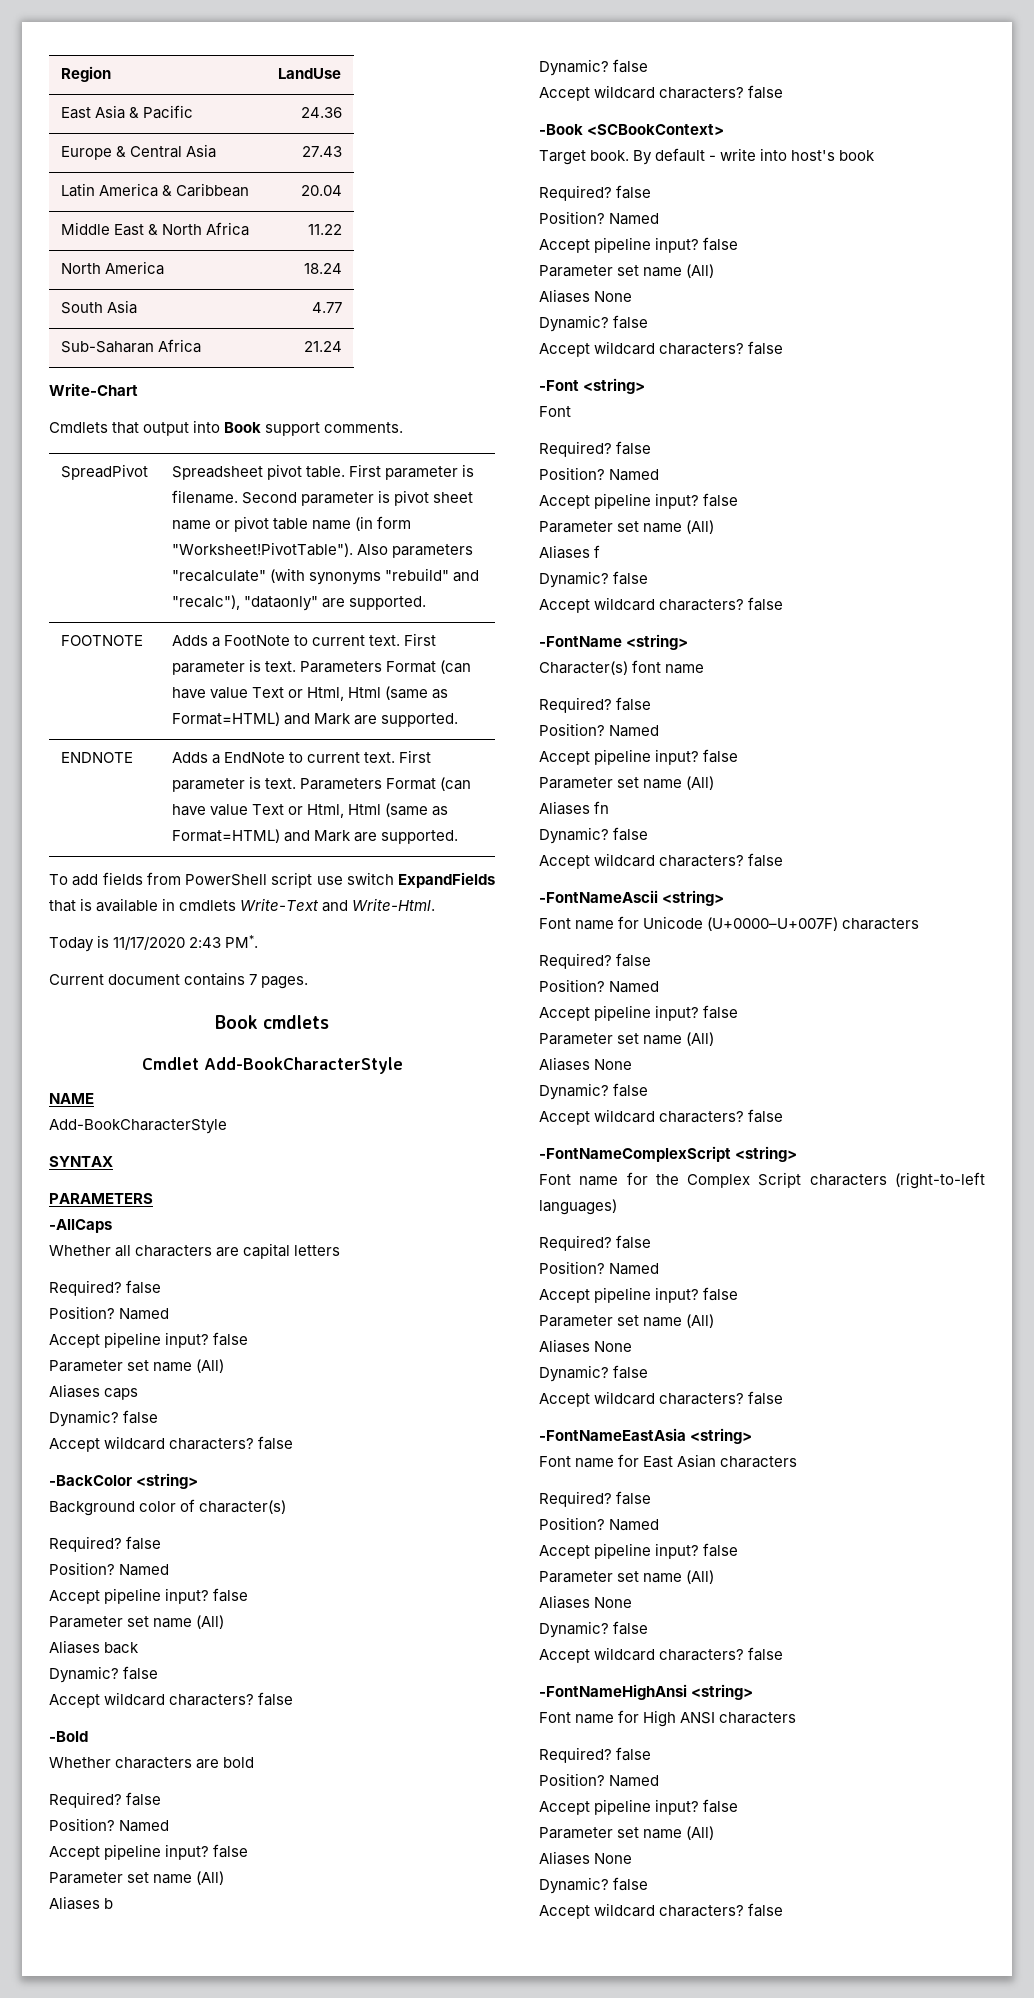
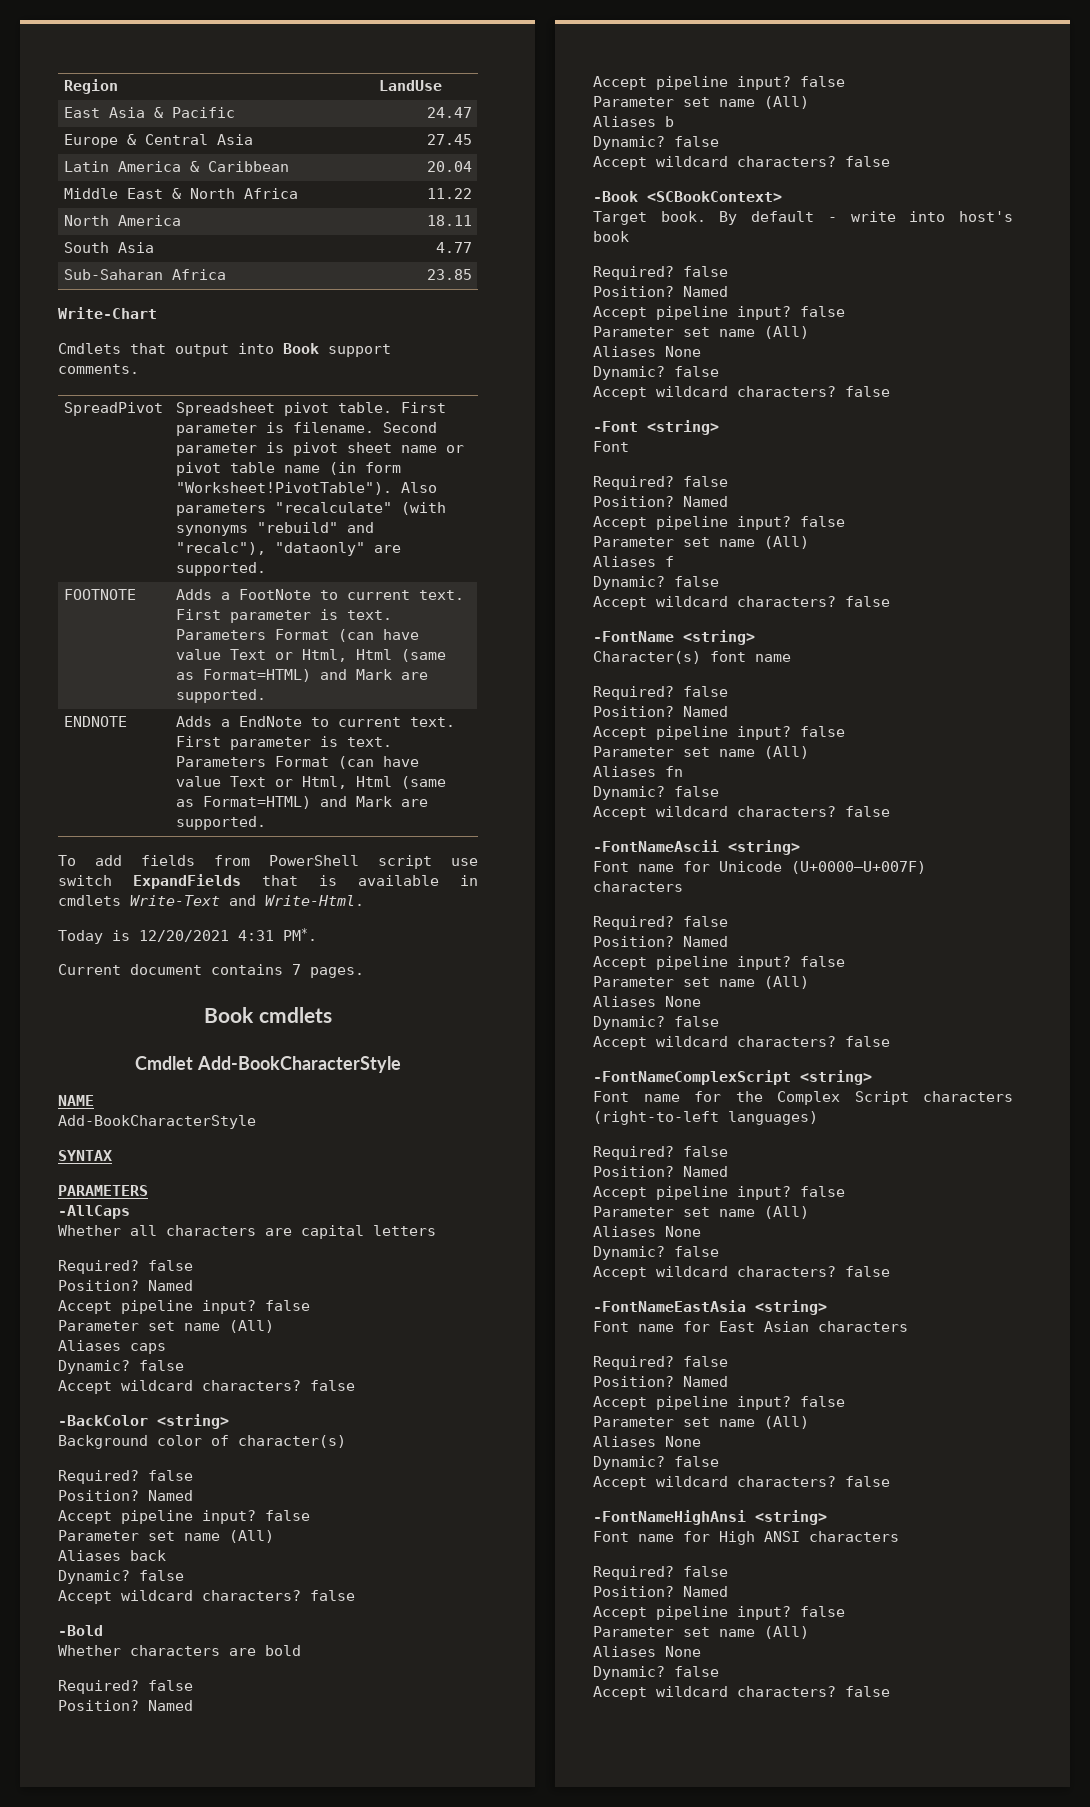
- East Asia & Pacific | 24.36
+ East Asia & Pacific | 24.47
- Europe & Central Asia | 27.43
+ Europe & Central Asia | 27.45
- North America | 18.24
+ North America | 18.11
- Sub-Saharan Africa | 21.24
+ Sub-Saharan Africa | 23.85
- Today is 11/17/2020 2:43 PM*.
+ Today is 12/20/2021 4:31 PM*.

